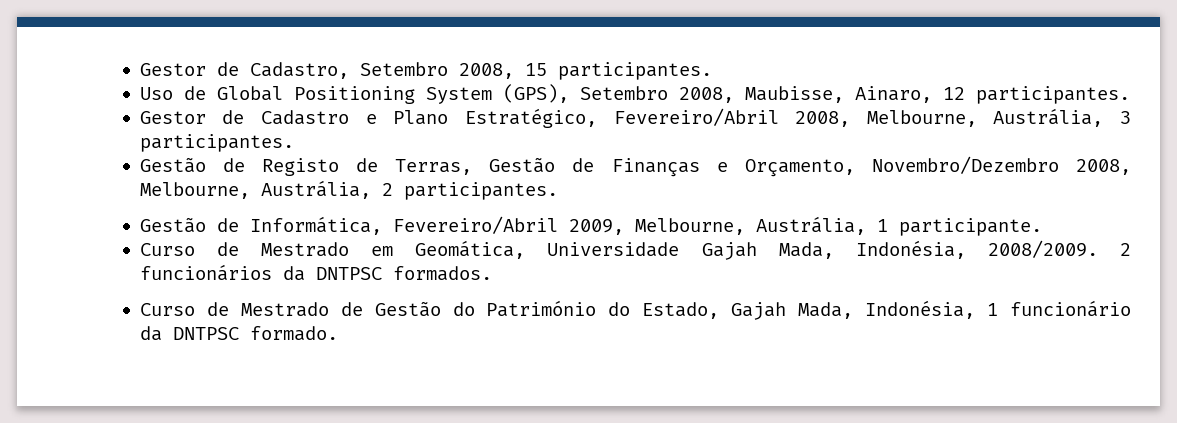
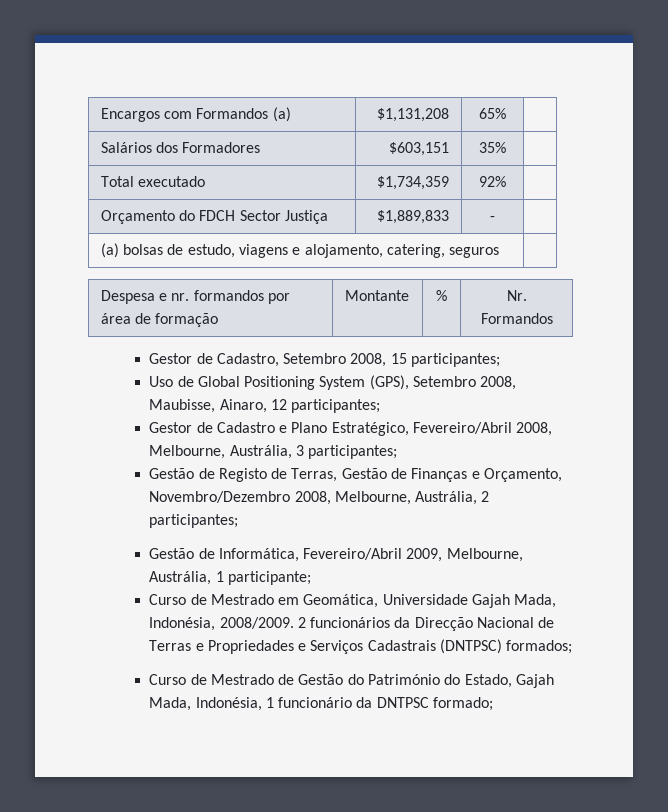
+ Encargos com Formandos (a) | $1,131,208 | 65% |
+ Salários dos Formadores | $603,151 | 35% |
+ Total executado | $1,734,359 | 92% |
+ Orçamento do FDCH Sector Justiça | $1,889,833 | - |
+ (a) bolsas de estudo, viagens e alojamento, catering, seguros |
+ Despesa e nr. formandos por área de formação | Montante | % | Nr. Formandos
- Gestor de Cadastro, Setembro 2008, 15 participantes.
+ Gestor de Cadastro, Setembro 2008, 15 participantes;
- Uso de Global Positioning System (GPS), Setembro 2008, Maubisse, Ainaro, 12 participantes.
+ Uso de Global Positioning System (GPS), Setembro 2008, Maubisse, Ainaro, 12 participantes;
- Gestor de Cadastro e Plano Estratégico, Fevereiro/Abril 2008, Melbourne, Austrália, 3 participantes.
+ Gestor de Cadastro e Plano Estratégico, Fevereiro/Abril 2008, Melbourne, Austrália, 3 participantes;
- Gestão de Registo de Terras, Gestão de Finanças e Orçamento, Novembro/Dezembro 2008, Melbourne, Austrália, 2 participantes.
+ Gestão de Registo de Terras, Gestão de Finanças e Orçamento, Novembro/Dezembro 2008, Melbourne, Austrália, 2 participantes;
- Gestão de Informática, Fevereiro/Abril 2009, Melbourne, Austrália, 1 participante.
+ Gestão de Informática, Fevereiro/Abril 2009, Melbourne, Austrália, 1 participante;
- 2 funcionários da DNTPSC formados.
+ 2 funcionários da Direcção Nacional de Terras e Propriedades e Serviços Cadastrais (DNTPSC) formados;
- Curso de Mestrado de Gestão do Património do Estado, Gajah Mada, Indonésia, 1 funcionário da DNTPSC formado.
+ Curso de Mestrado de Gestão do Património do Estado, Gajah Mada, Indonésia, 1 funcionário da DNTPSC formado;

